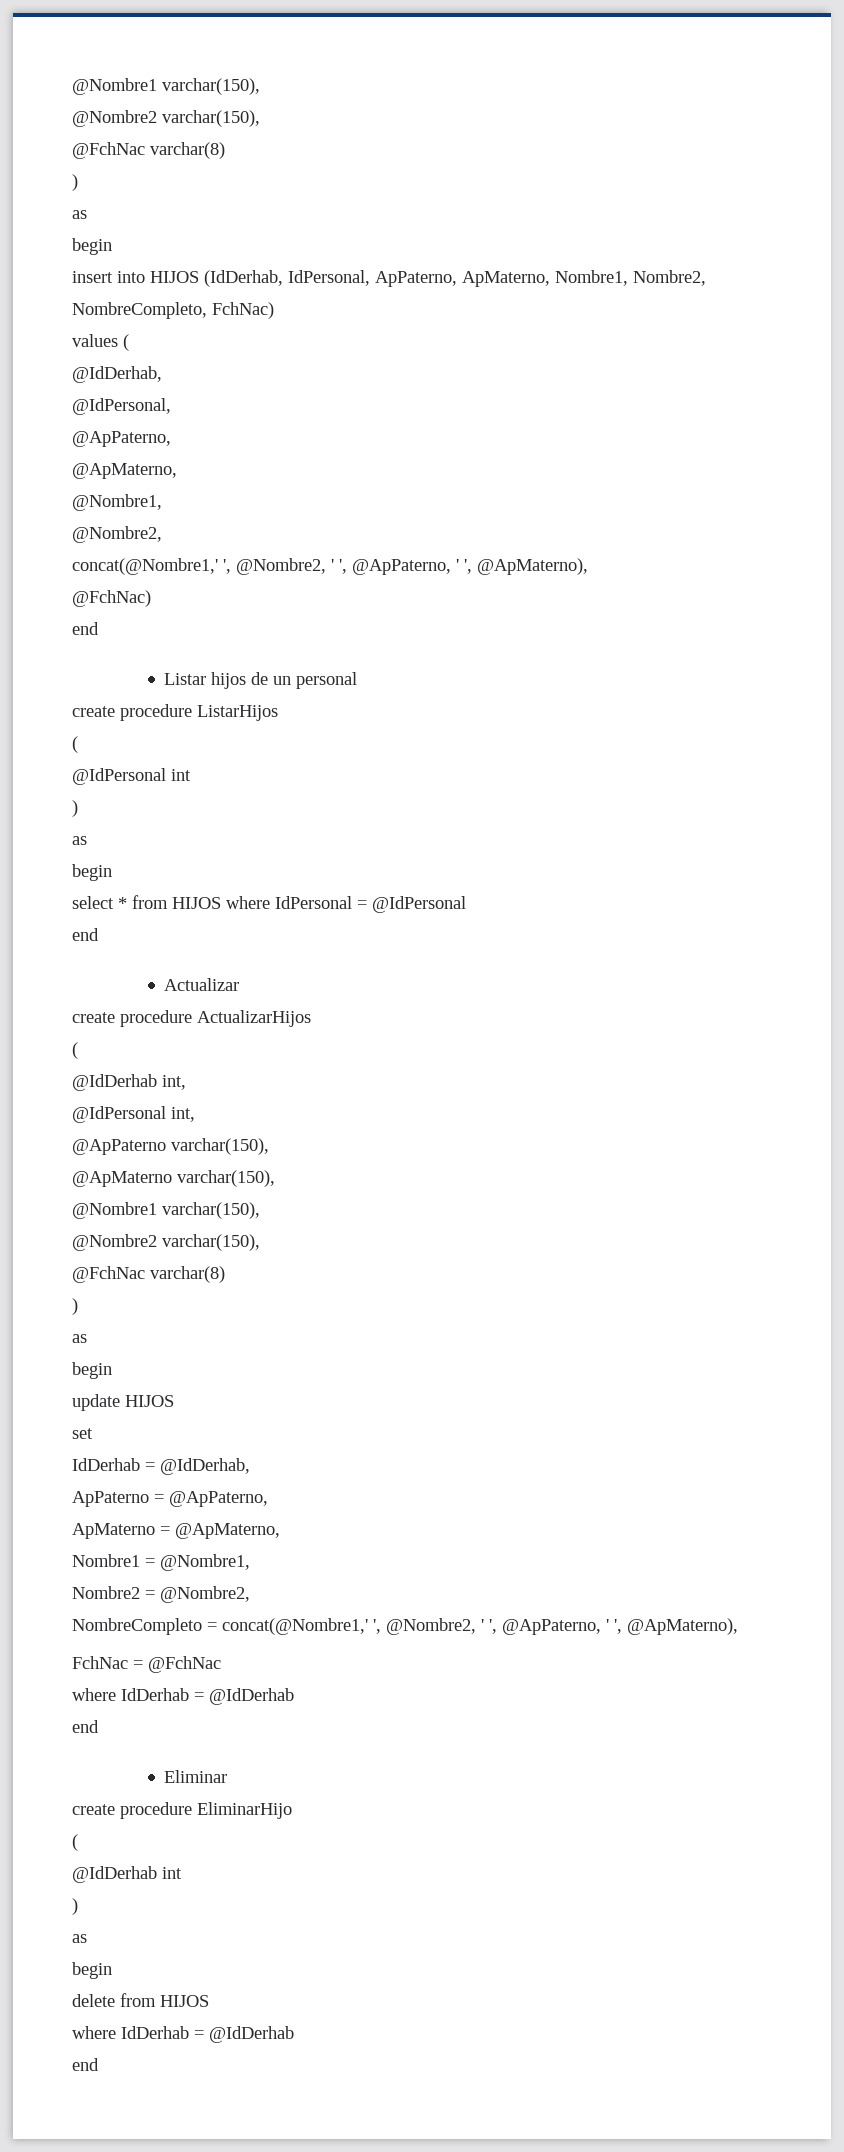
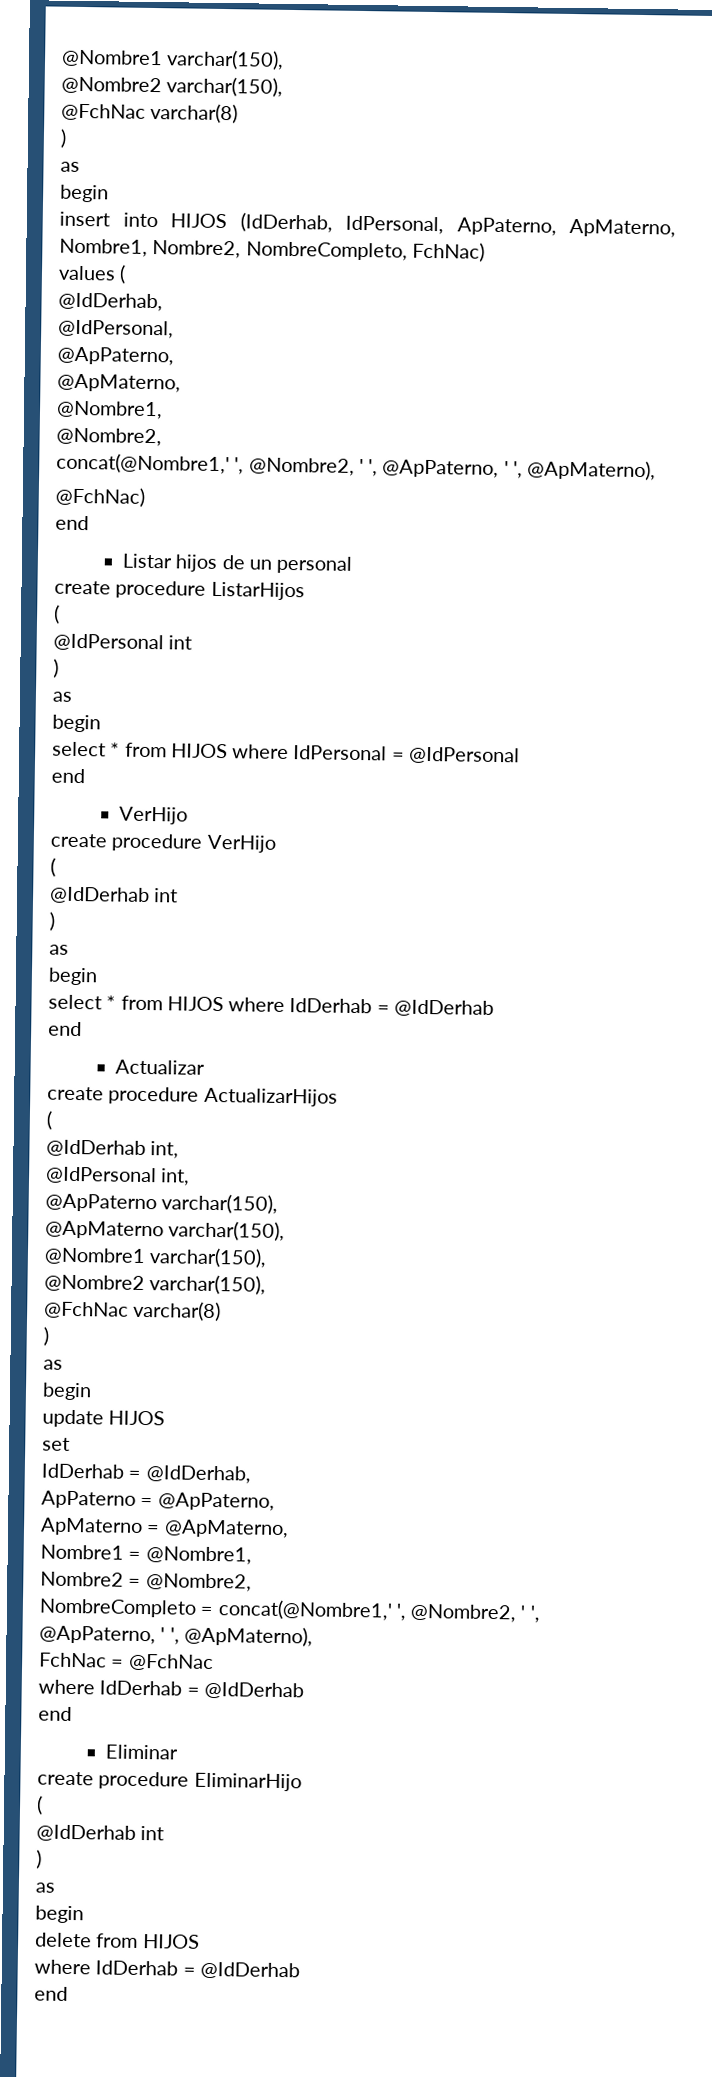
  select * from HIJOS where IdPersonal = @IdPersonal
+ end
+ VerHijo
+ create procedure VerHijo
+ (
+ @IdDerhab int
+ )
+ as
+ begin
+ select * from HIJOS where IdDerhab = @IdDerhab

